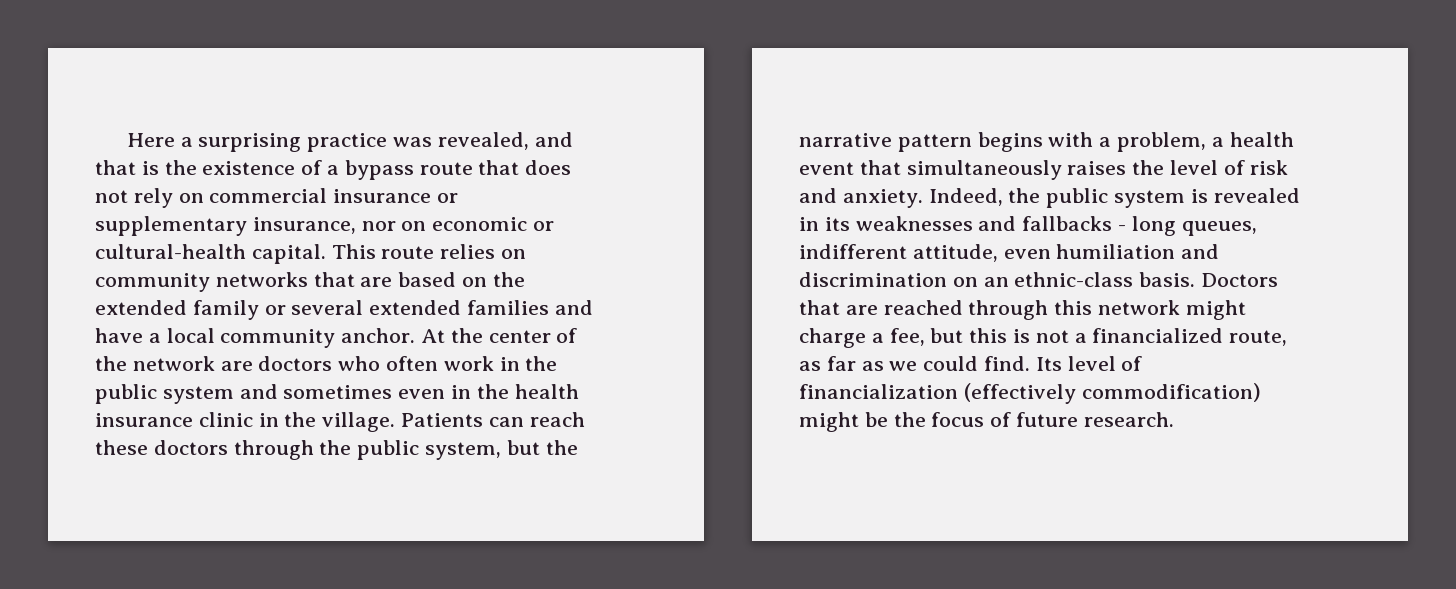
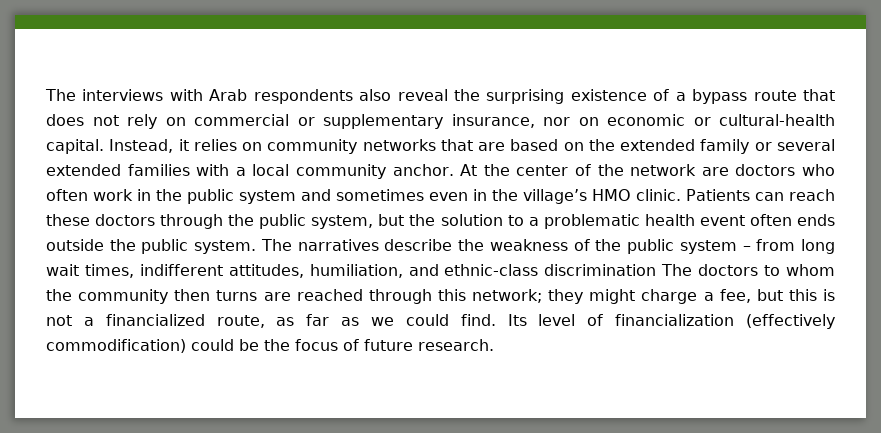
- Here a surprising practice was revealed, and that is the existence of a bypass route that does not rely on commercial insurance or supplementary insurance, nor on economic or cultural-health capital.
+ The interviews with Arab respondents also reveal the surprising existence of a bypass route that does not rely on commercial or supplementary insurance, nor on economic or cultural-health capital.
- This route relies on community networks that are based on the extended family or several extended families and have a local community anchor.
+ Instead, it relies on community networks that are based on the extended family or several extended families with a local community anchor.
- At the center of the network are doctors who often work in the public system and sometimes even in the health insurance clinic in the village.
+ At the center of the network are doctors who often work in the public system and sometimes even in the village’s HMO clinic.
- Patients can reach these doctors through the public system, but the narrative pattern begins with a problem, a health event that simultaneously raises the level of risk and anxiety. Indeed, the public system is revealed in its weaknesses and fallbacks - long queues, indifferent attitude, even humiliation and discrimination on an ethnic-class basis. Doctors that are reached through this network might charge a fee, but this is not a financialized route, as far as we could find.
+ Patients can reach these doctors through the public system, but the solution to a problematic health event often ends outside the public system. The narratives describe the weakness of the public system – from long wait times, indifferent attitudes, humiliation, and ethnic-class discrimination The doctors to whom the community then turns are reached through this network; they might charge a fee, but this is not a financialized route, as far as we could find.
- Its level of financialization (effectively commodification) might be the focus of future research.
+ Its level of financialization (effectively commodification) could be the focus of future research.

